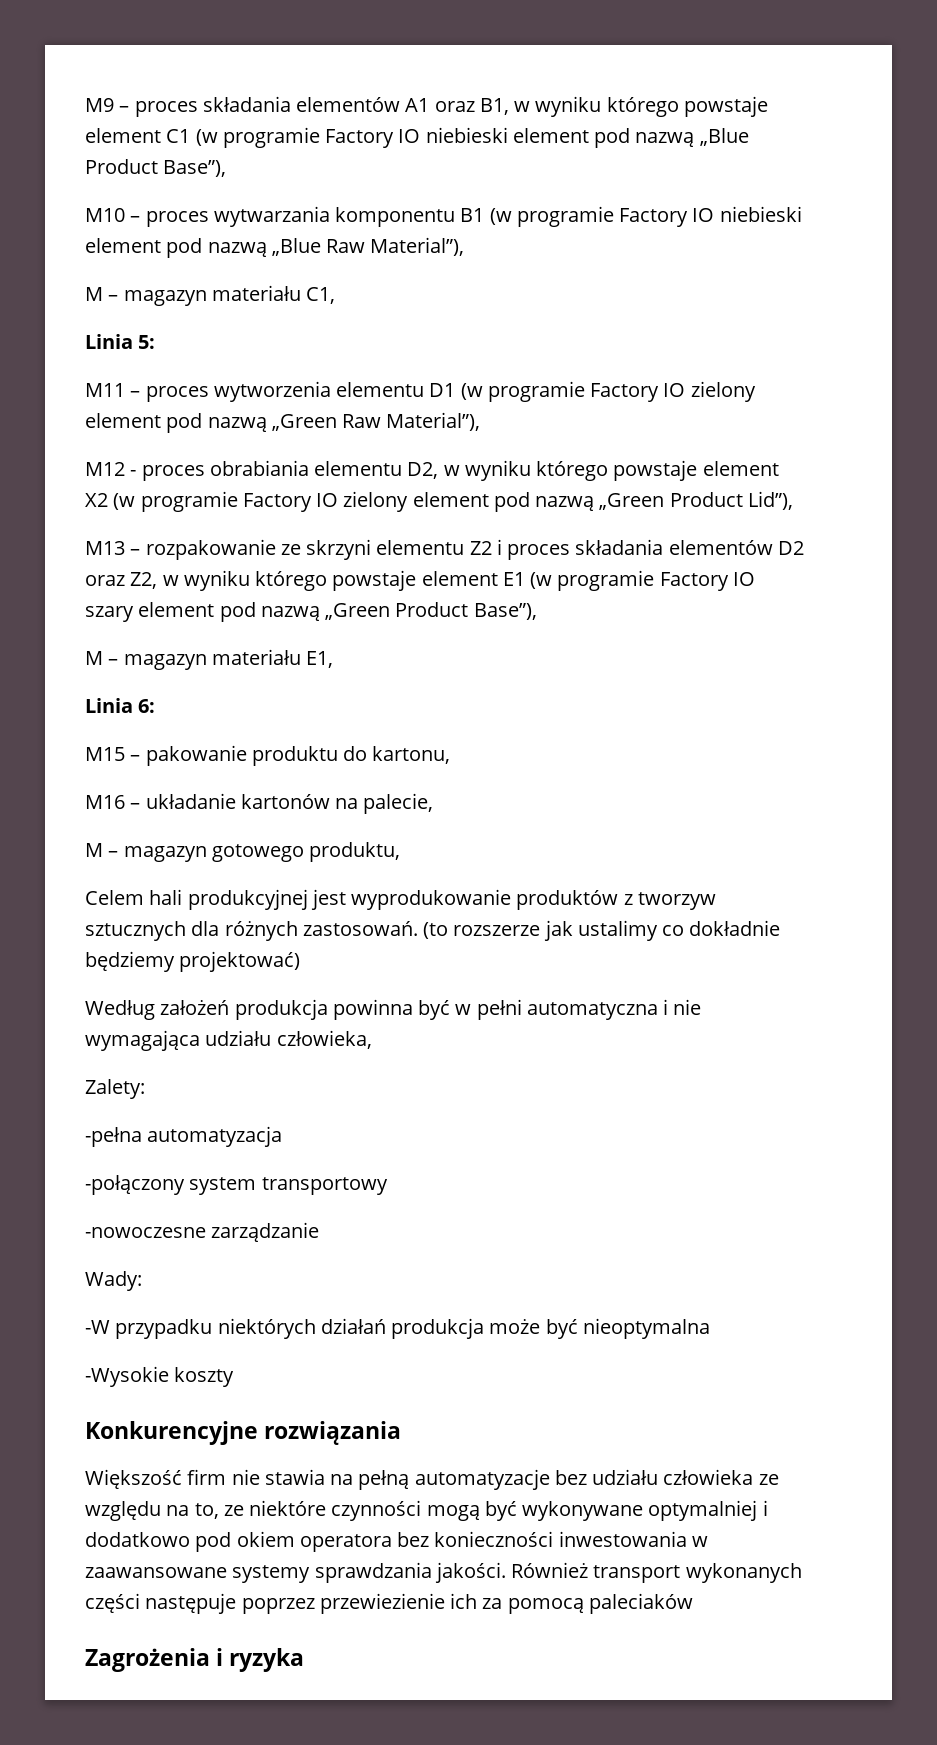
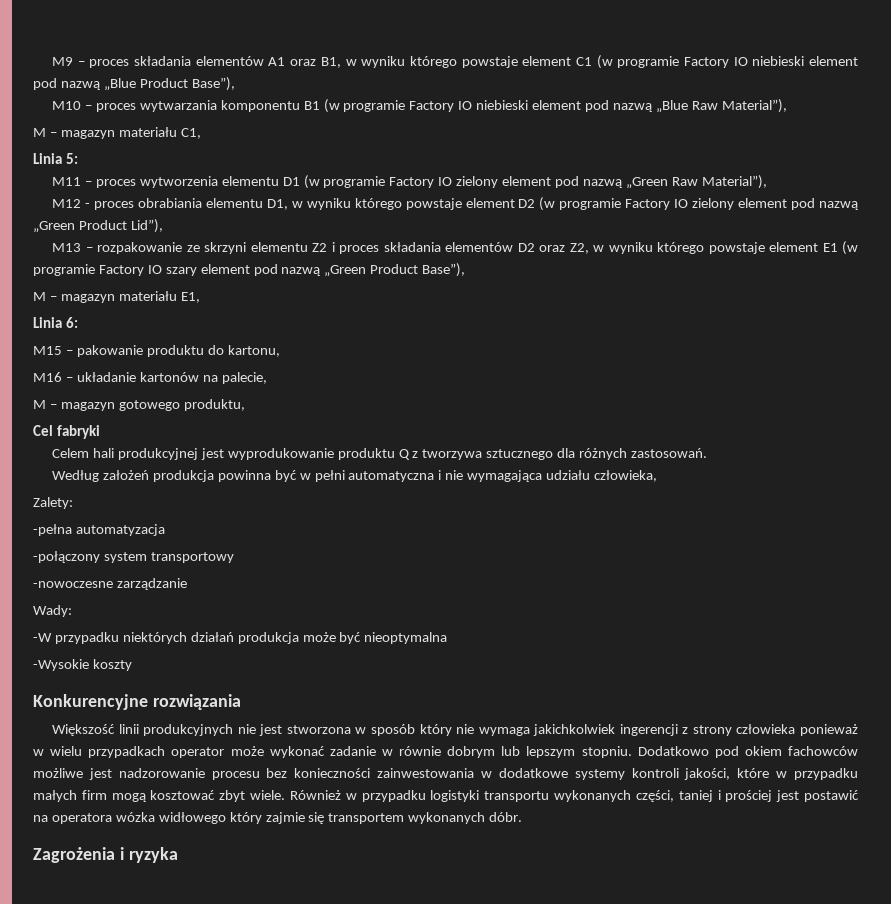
- M12 - proces obrabiania elementu D2, w wyniku którego powstaje element X2 (w programie Factory IO zielony element pod nazwą „Green Product Lid”),
+ M12 - proces obrabiania elementu D1, w wyniku którego powstaje element D2 (w programie Factory IO zielony element pod nazwą „Green Product Lid”),
+ Cel fabryki
- Celem hali produkcyjnej jest wyprodukowanie produktów z tworzyw sztucznych dla różnych zastosowań. (to rozszerze jak ustalimy co dokładnie będziemy projektować)
+ Celem hali produkcyjnej jest wyprodukowanie produktu Q z tworzywa sztucznego dla różnych zastosowań.
- Większość firm nie stawia na pełną automatyzacje bez udziału człowieka ze względu na to, ze niektóre czynności mogą być wykonywane optymalniej i dodatkowo pod okiem operatora bez konieczności inwestowania w zaawansowane systemy sprawdzania jakości. Również transport wykonanych części następuje poprzez przewiezienie ich za pomocą paleciaków
+ Większość linii produkcyjnych nie jest stworzona w sposób który nie wymaga jakichkolwiek ingerencji z strony człowieka ponieważ w wielu przypadkach operator może wykonać zadanie w równie dobrym lub lepszym stopniu. Dodatkowo pod okiem fachowców możliwe jest nadzorowanie procesu bez konieczności zainwestowania w dodatkowe systemy kontroli jakości, które w przypadku małych firm mogą kosztować zbyt wiele. Również w przypadku logistyki transportu wykonanych części, taniej i prościej jest postawić na operatora wózka widłowego który zajmie się transportem wykonanych dóbr.

